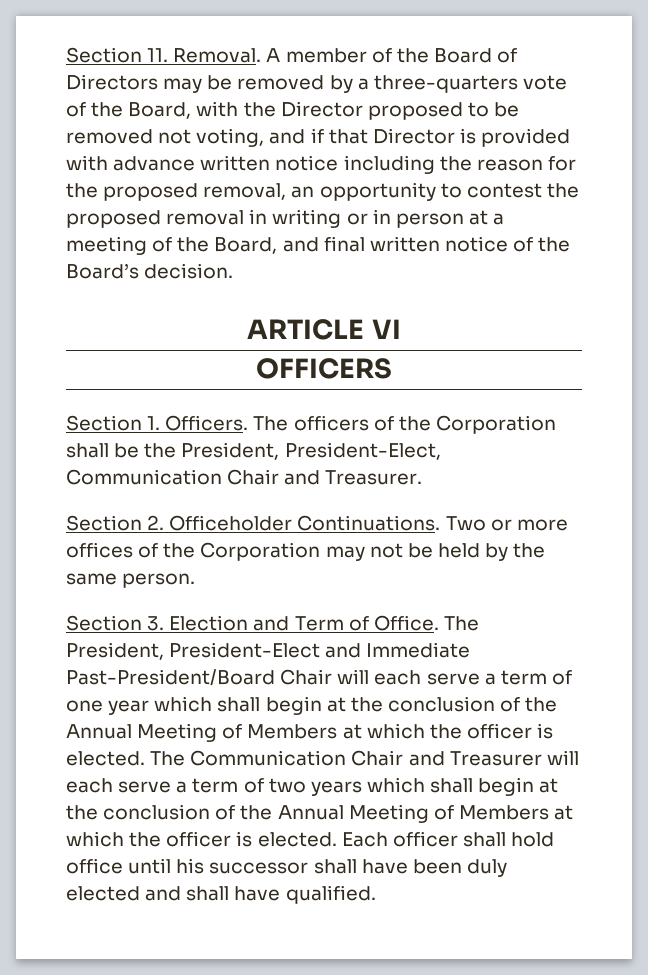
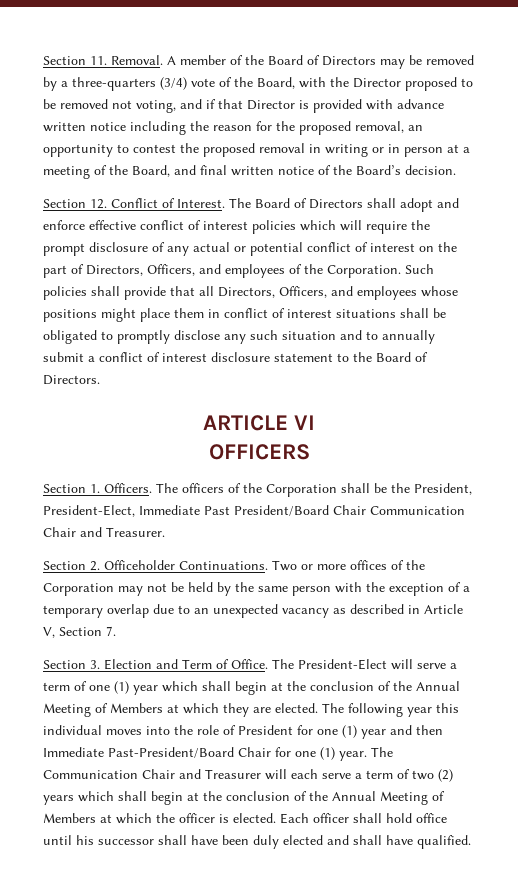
- A member of the Board of Directors may be removed by a three-quarters vote of the Board, with the Director proposed to be removed not voting, and if that Director is provided with advance written notice including the reason for the proposed removal, an opportunity to contest the proposed removal in writing or in person at a meeting of the Board, and final written notice of the Board’s decision.
+ A member of the Board of Directors may be removed by a three-quarters (3/4) vote of the Board, with the Director proposed to be removed not voting, and if that Director is provided with advance written notice including the reason for the proposed removal, an opportunity to contest the proposed removal in writing or in person at a meeting of the Board, and final written notice of the Board’s decision.
+ Section 12. Conflict of Interest. The Board of Directors shall adopt and enforce effective conflict of interest policies which will require the prompt disclosure of any actual or potential conflict of interest on the part of Directors, Officers, and employees of the Corporation. Such policies shall provide that all Directors, Officers, and employees whose positions might place them in conflict of interest situations shall be obligated to promptly disclose any such situation and to annually submit a conflict of interest disclosure statement to the Board of Directors.
- The officers of the Corporation shall be the President, President-Elect, Communication Chair and Treasurer.
+ The officers of the Corporation shall be the President, President-Elect, Immediate Past President/Board Chair Communication Chair and Treasurer.
- Two or more offices of the Corporation may not be held by the same person.
+ Two or more offices of the Corporation may not be held by the same person with the exception of a temporary overlap due to an unexpected vacancy as described in Article V, Section 7.
- The President, President-Elect and Immediate Past-President/Board Chair will each serve a term of one year which shall begin at the conclusion of the Annual Meeting of Members at which the officer is elected.
+ The President-Elect will serve a term of one (1) year which shall begin at the conclusion of the Annual Meeting of Members at which they are elected. The following year this individual moves into the role of President for one (1) year and then Immediate Past-President/Board Chair for one (1) year.
- The Communication Chair and Treasurer will each serve a term of two years which shall begin at the conclusion of the Annual Meeting of Members at which the officer is elected.
+ The Communication Chair and Treasurer will each serve a term of two (2) years which shall begin at the conclusion of the Annual Meeting of Members at which the officer is elected.

